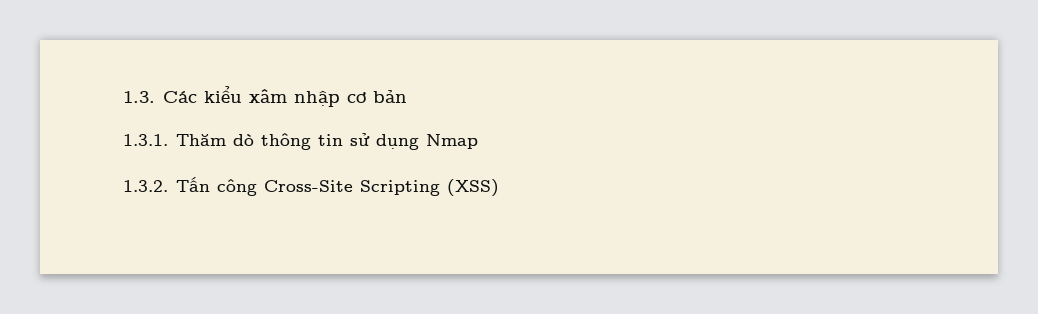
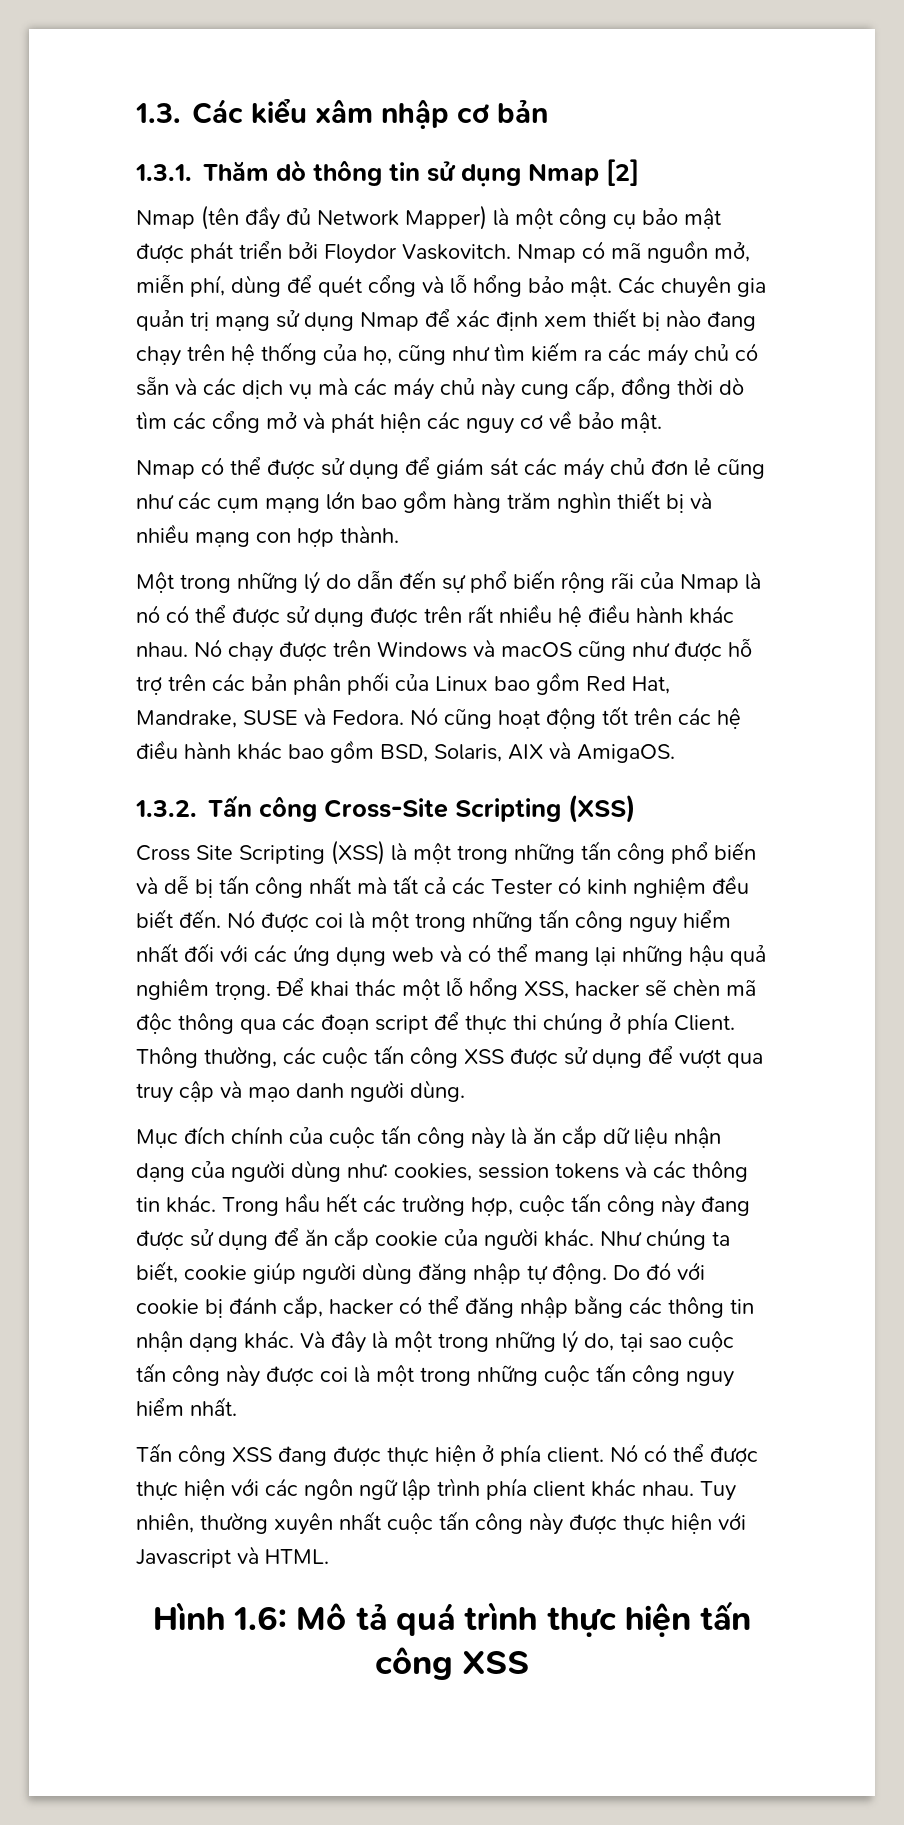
- 1.3.1. Thăm dò thông tin sử dụng Nmap
+ 1.3.1. Thăm dò thông tin sử dụng Nmap [2]
+ Nmap (tên đầy đủ Network Mapper) là một công cụ bảo mật được phát triển bởi Floydor Vaskovitch. Nmap có mã nguồn mở, miễn phí, dùng để quét cổng và lỗ hổng bảo mật. Các chuyên gia quản trị mạng sử dụng Nmap để xác định xem thiết bị nào đang chạy trên hệ thống của họ, cũng như tìm kiếm ra các máy chủ có sẵn và các dịch vụ mà các máy chủ này cung cấp, đồng thời dò tìm các cổng mở và phát hiện các nguy cơ về bảo mật.
+ Nmap có thể được sử dụng để giám sát các máy chủ đơn lẻ cũng như các cụm mạng lớn bao gồm hàng trăm nghìn thiết bị và nhiều mạng con hợp thành.
+ Một trong những lý do dẫn đến sự phổ biến rộng rãi của Nmap là nó có thể được sử dụng được trên rất nhiều hệ điều hành khác nhau. Nó chạy được trên Windows và macOS cũng như được hỗ trợ trên các bản phân phối của Linux bao gồm Red Hat, Mandrake, SUSE và Fedora. Nó cũng hoạt động tốt trên các hệ điều hành khác bao gồm BSD, Solaris, AIX và AmigaOS.
+ Cross Site Scripting (XSS) là một trong những tấn công phổ biến và dễ bị tấn công nhất mà tất cả các Tester có kinh nghiệm đều biết đến. Nó được coi là một trong những tấn công nguy hiểm nhất đối với các ứng dụng web và có thể mang lại những hậu quả nghiêm trọng. Để khai thác một lỗ hổng XSS, hacker sẽ chèn mã độc thông qua các đoạn script để thực thi chúng ở phía Client. Thông thường, các cuộc tấn công XSS được sử dụng để vượt qua truy cập và mạo danh người dùng.
+ Mục đích chính của cuộc tấn công này là ăn cắp dữ liệu nhận dạng của người dùng như: cookies, session tokens và các thông tin khác. Trong hầu hết các trường hợp, cuộc tấn công này đang được sử dụng để ăn cắp cookie của người khác. Như chúng ta biết, cookie giúp người dùng đăng nhập tự động. Do đó với cookie bị đánh cắp, hacker có thể đăng nhập bằng các thông tin nhận dạng khác. Và đây là một trong những lý do, tại sao cuộc tấn công này được coi là một trong những cuộc tấn công nguy hiểm nhất.
+ Tấn công XSS đang được thực hiện ở phía client. Nó có thể được thực hiện với các ngôn ngữ lập trình phía client khác nhau. Tuy nhiên, thường xuyên nhất cuộc tấn công này được thực hiện với Javascript và HTML.
+ Hình 1.6: Mô tả quá trình thực hiện tấn công XSS

